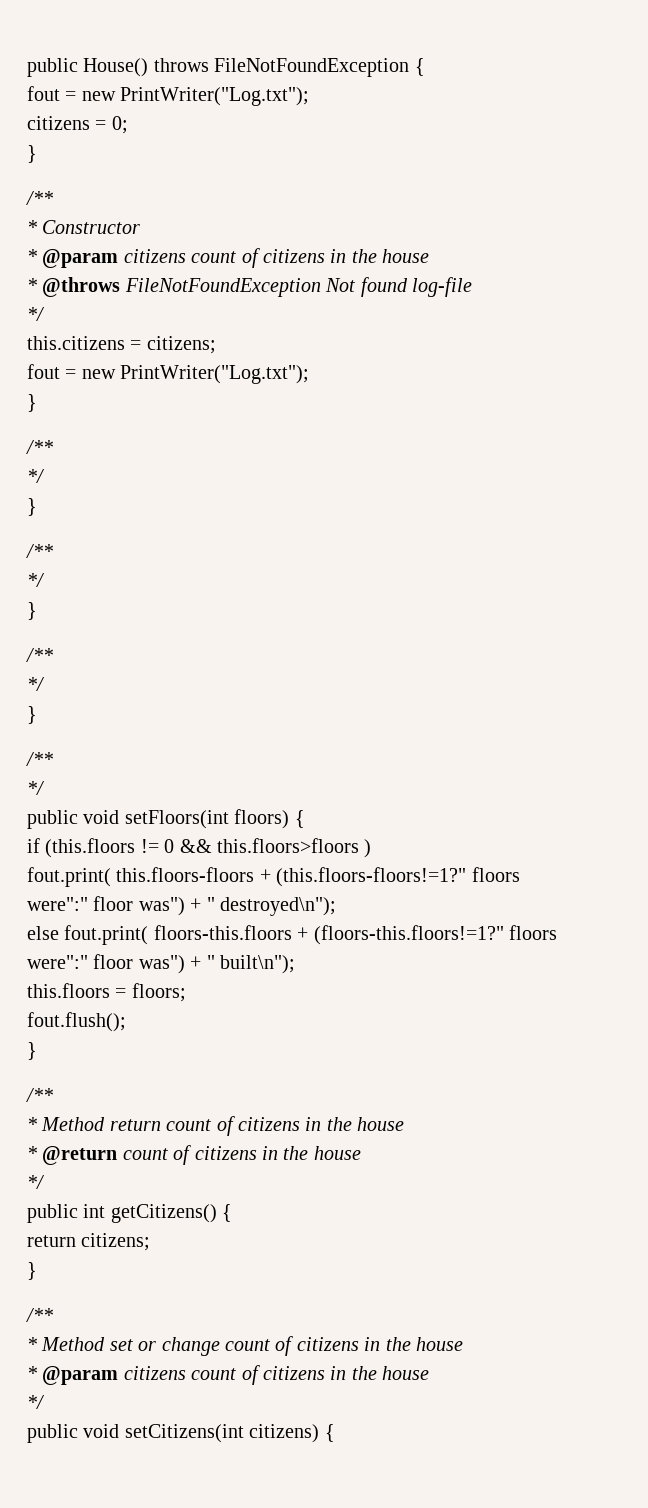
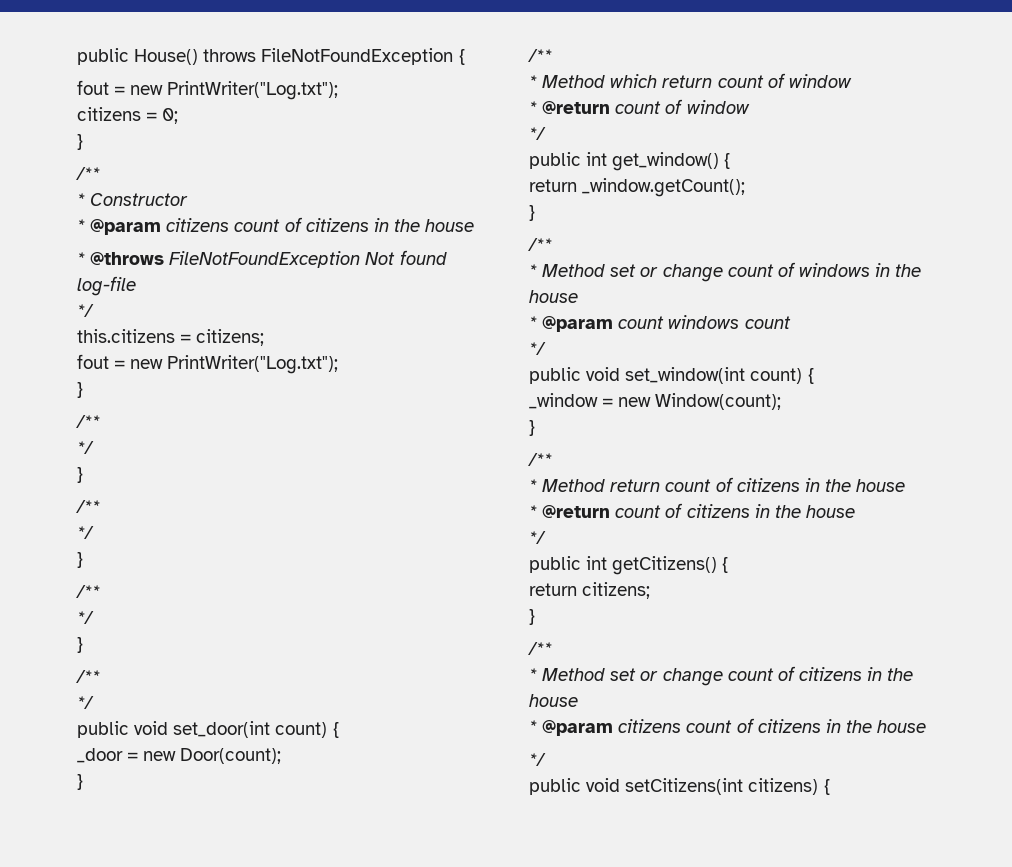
- public void setFloors(int floors) {
- if (this.floors != 0 && this.floors>floors )
- fout.print( this.floors-floors + (this.floors-floors!=1?" floors were":" floor was") + " destroyed\n");
- else fout.print( floors-this.floors + (floors-this.floors!=1?" floors were":" floor was") + " built\n");
- this.floors = floors;
- fout.flush();
+ public void set_door(int count) {
+ _door = new Door(count);
+ }
+ /**
+ * Method which return count of window
+ * @return count of window
+ */
+ public int get_window() {
+ return _window.getCount();
+ }
+ /**
+ * Method set or change count of windows in the house
+ * @param count windows count
+ */
+ public void set_window(int count) {
+ _window = new Window(count);

